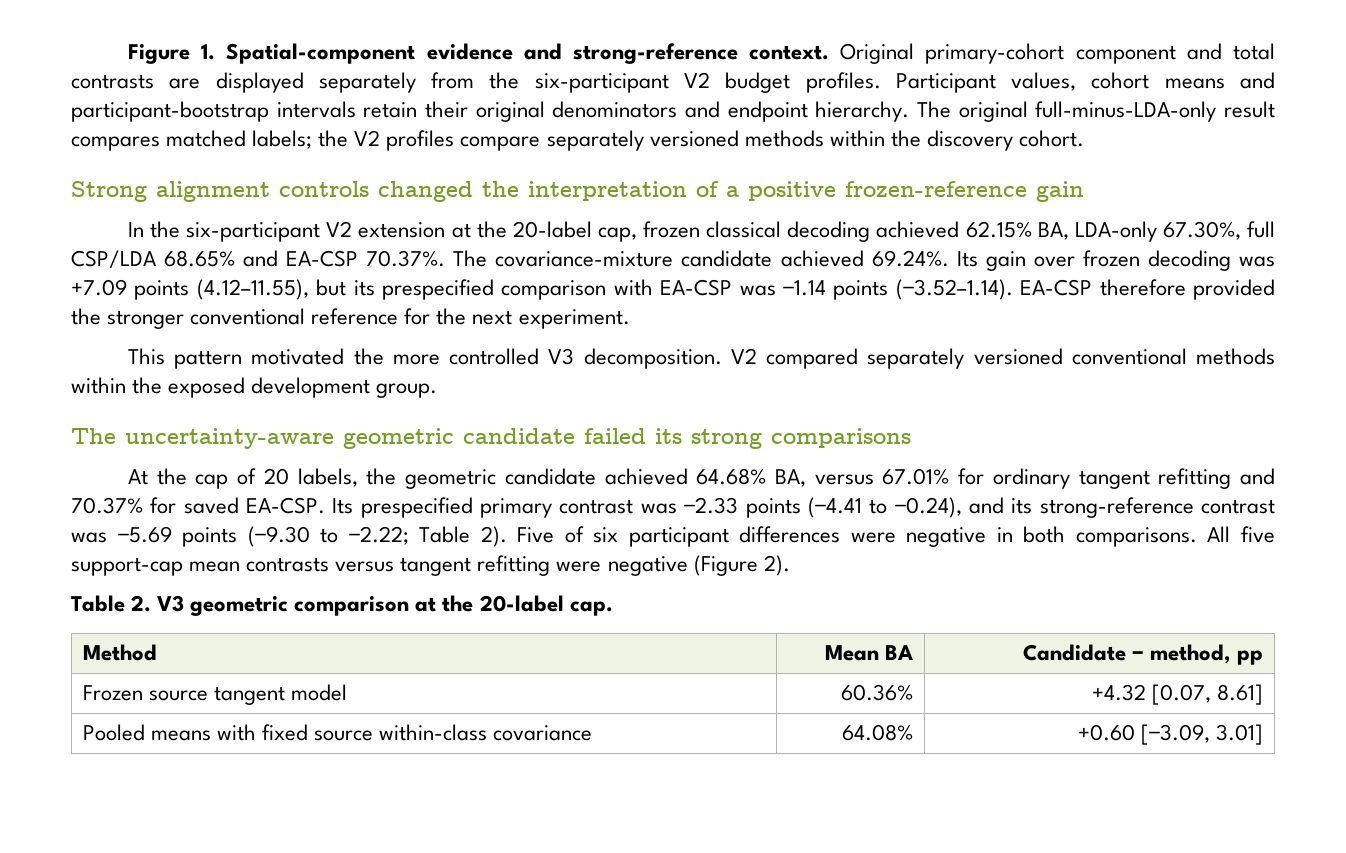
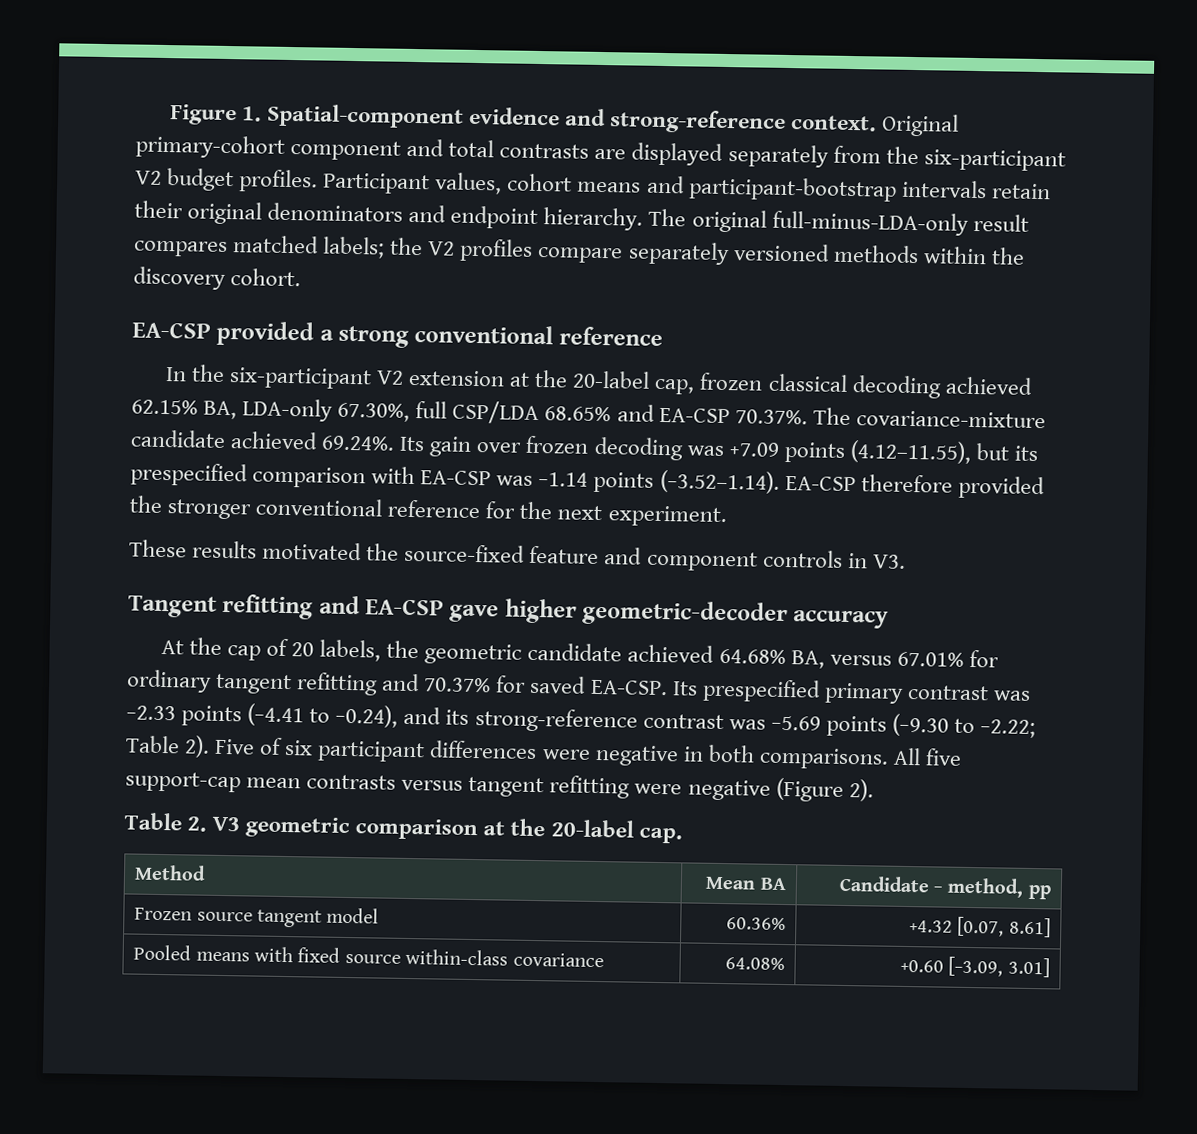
- Strong alignment controls changed the interpretation of a positive frozen-reference gain
+ EA-CSP provided a strong conventional reference
- This pattern motivated the more controlled V3 decomposition. V2 compared separately versioned conventional methods within the exposed development group.
- The uncertainty-aware geometric candidate failed its strong comparisons
+ These results motivated the source-fixed feature and component controls in V3.
+ Tangent refitting and EA-CSP gave higher geometric-decoder accuracy

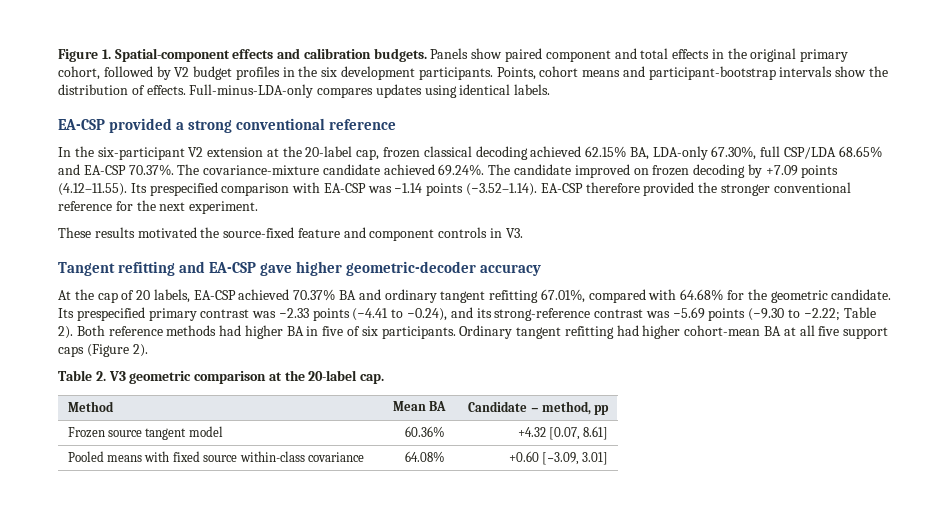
- Figure 1. Spatial-component evidence and strong-reference context. Original primary-cohort component and total contrasts are displayed separately from the six-participant V2 budget profiles. Participant values, cohort means and participant-bootstrap intervals retain their original denominators and endpoint hierarchy. The original full-minus-LDA-only result compares matched labels; the V2 profiles compare separately versioned methods within the discovery cohort.
+ Figure 1. Spatial-component effects and calibration budgets. Panels show paired component and total effects in the original primary cohort, followed by V2 budget profiles in the six development participants. Points, cohort means and participant-bootstrap intervals show the distribution of effects. Full-minus-LDA-only compares updates using identical labels.
- In the six-participant V2 extension at the 20-label cap, frozen classical decoding achieved 62.15% BA, LDA-only 67.30%, full CSP/LDA 68.65% and EA-CSP 70.37%. The covariance-mixture candidate achieved 69.24%. Its gain over frozen decoding was +7.09 points (4.12–11.55), but its prespecified comparison with EA-CSP was −1.14 points (−3.52–1.14). EA-CSP therefore provided the stronger conventional reference for the next experiment.
+ In the six-participant V2 extension at the 20-label cap, frozen classical decoding achieved 62.15% BA, LDA-only 67.30%, full CSP/LDA 68.65% and EA-CSP 70.37%. The covariance-mixture candidate achieved 69.24%. The candidate improved on frozen decoding by +7.09 points (4.12–11.55). Its prespecified comparison with EA-CSP was −1.14 points (−3.52–1.14). EA-CSP therefore provided the stronger conventional reference for the next experiment.
- At the cap of 20 labels, the geometric candidate achieved 64.68% BA, versus 67.01% for ordinary tangent refitting and 70.37% for saved EA-CSP.
+ At the cap of 20 labels, EA-CSP achieved 70.37% BA and ordinary tangent refitting 67.01%, compared with 64.68% for the geometric candidate.
- Five of six participant differences were negative in both comparisons. All five support-cap mean contrasts versus tangent refitting were negative (Figure 2).
+ Both reference methods had higher BA in five of six participants. Ordinary tangent refitting had higher cohort-mean BA at all five support caps (Figure 2).

